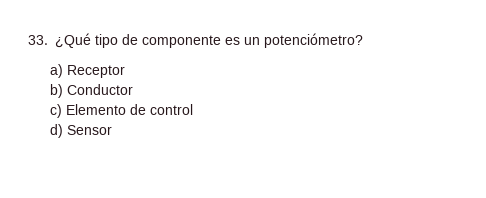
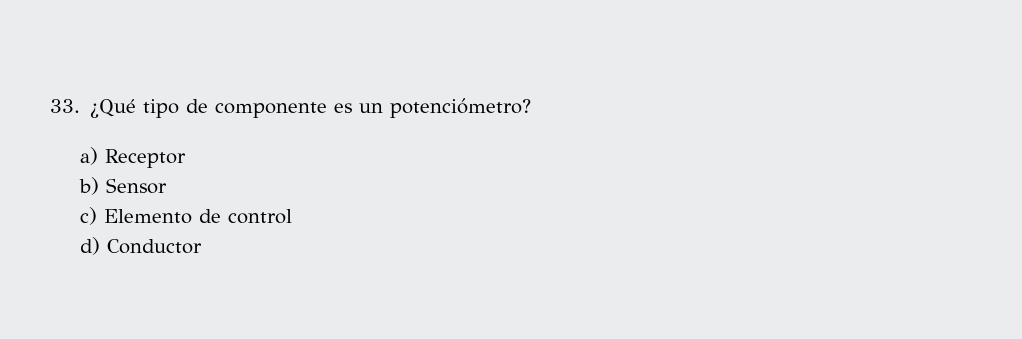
- b) Conductor
+ b) Sensor
- d) Sensor
+ d) Conductor

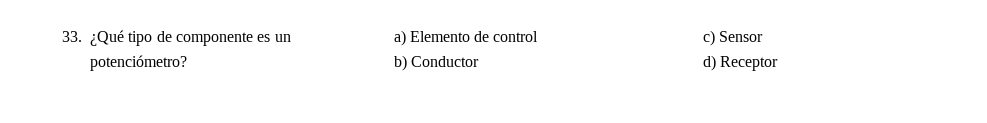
- a) Receptor
- b) Sensor
- c) Elemento de control
+ a) Elemento de control
+ b) Conductor
+ c) Sensor
- d) Conductor
+ d) Receptor

